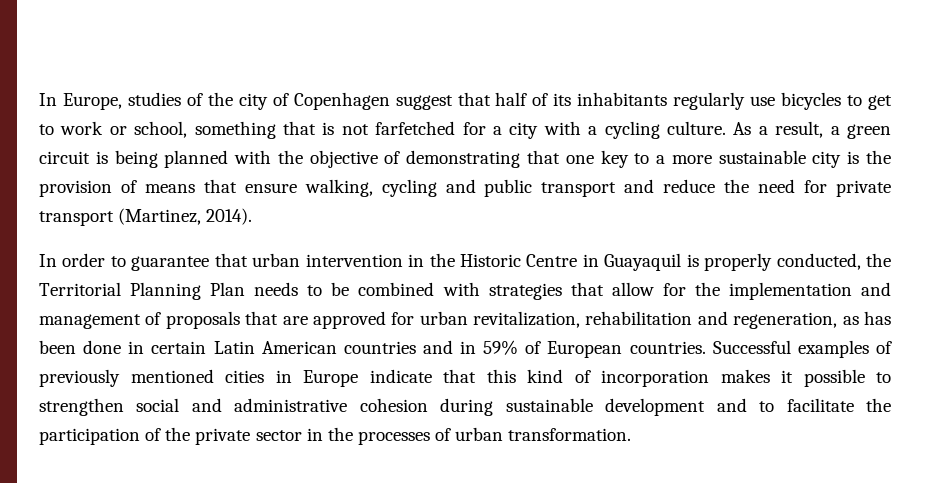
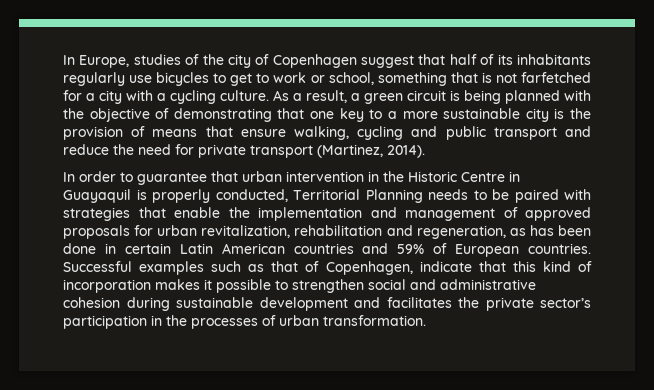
- In order to guarantee that urban intervention in the Historic Centre in Guayaquil is properly conducted, the Territorial Planning Plan needs to be combined with strategies that allow for the implementation and management of proposals that are approved for urban revitalization, rehabilitation and regeneration, as has been done in certain Latin American countries and in 59% of European countries.
+ In order to guarantee that urban intervention in the Historic Centre in Guayaquil is properly conducted, Territorial Planning needs to be paired with strategies that enable the implementation and management of approved proposals for urban revitalization, rehabilitation and regeneration, as has been done in certain Latin American countries and 59% of European countries.
- Successful examples of previously mentioned cities in Europe indicate that this kind of incorporation makes it possible to strengthen social and administrative cohesion during sustainable development and to facilitate the participation of the private sector in the processes of urban transformation.
+ Successful examples such as that of Copenhagen, indicate that this kind of incorporation makes it possible to strengthen social and administrative cohesion during sustainable development and facilitates the private sector’s participation in the processes of urban transformation.

